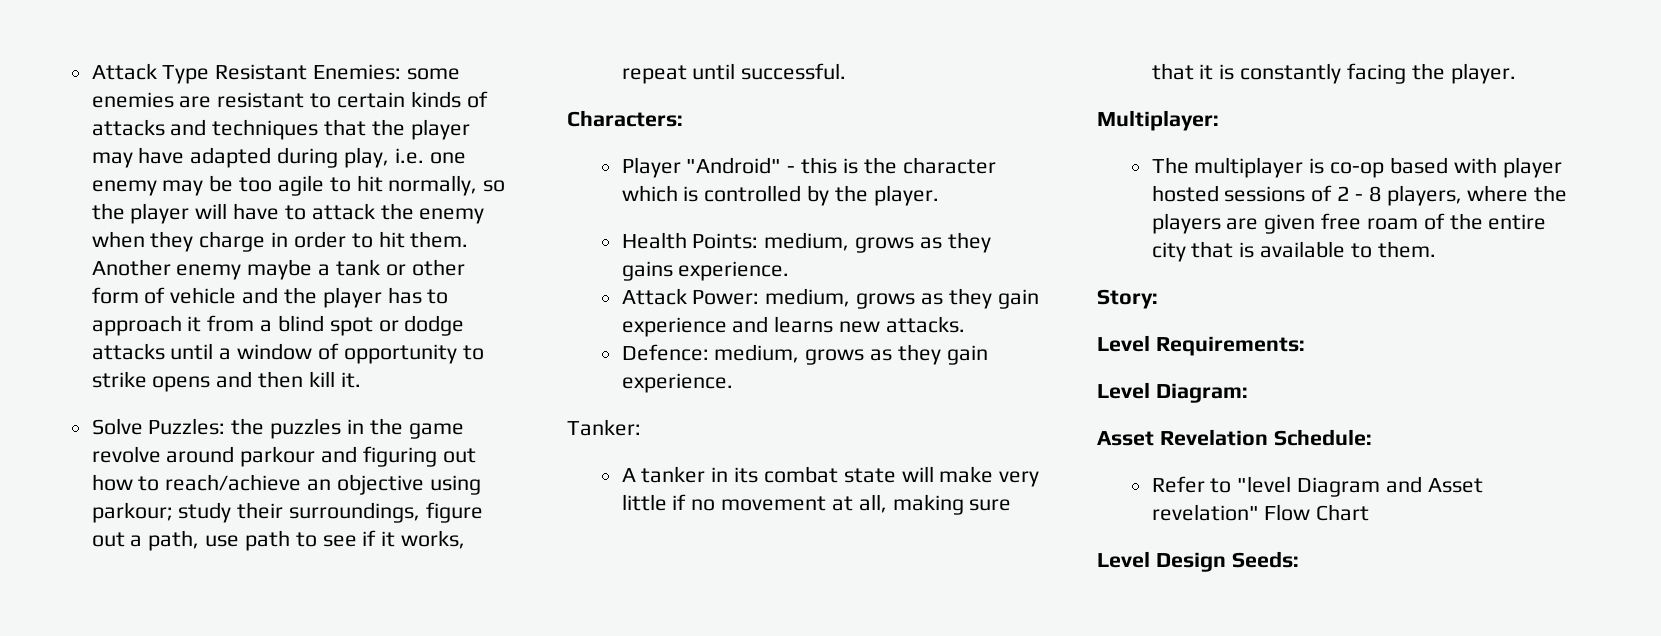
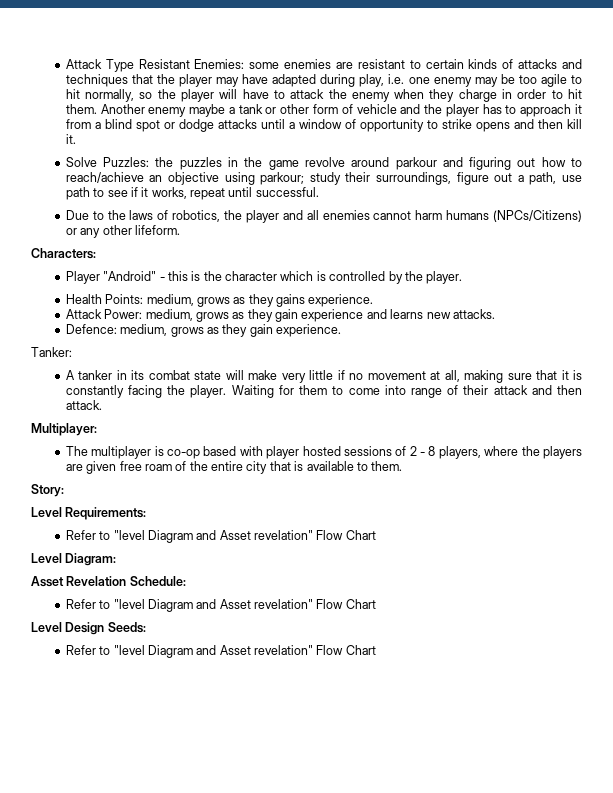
+ Due to the laws of robotics, the player and all enemies cannot harm humans (NPCs/Citizens) or any other lifeform.
+ Waiting for them to come into range of their attack and then attack.
  Level Requirements:
+ Refer to "level Diagram and Asset revelation" Flow Chart
  Level Design Seeds:
+ Refer to "level Diagram and Asset revelation" Flow Chart

